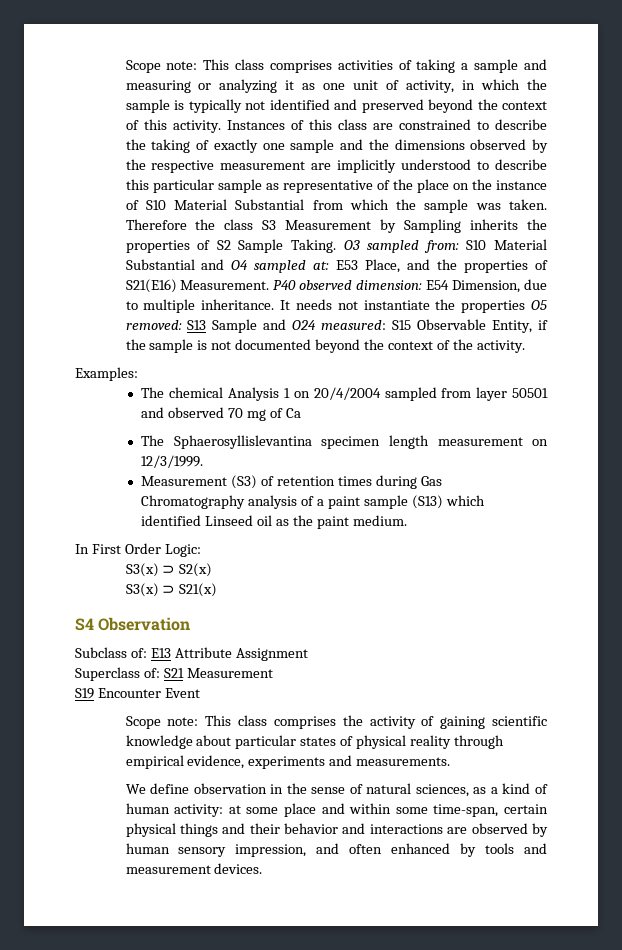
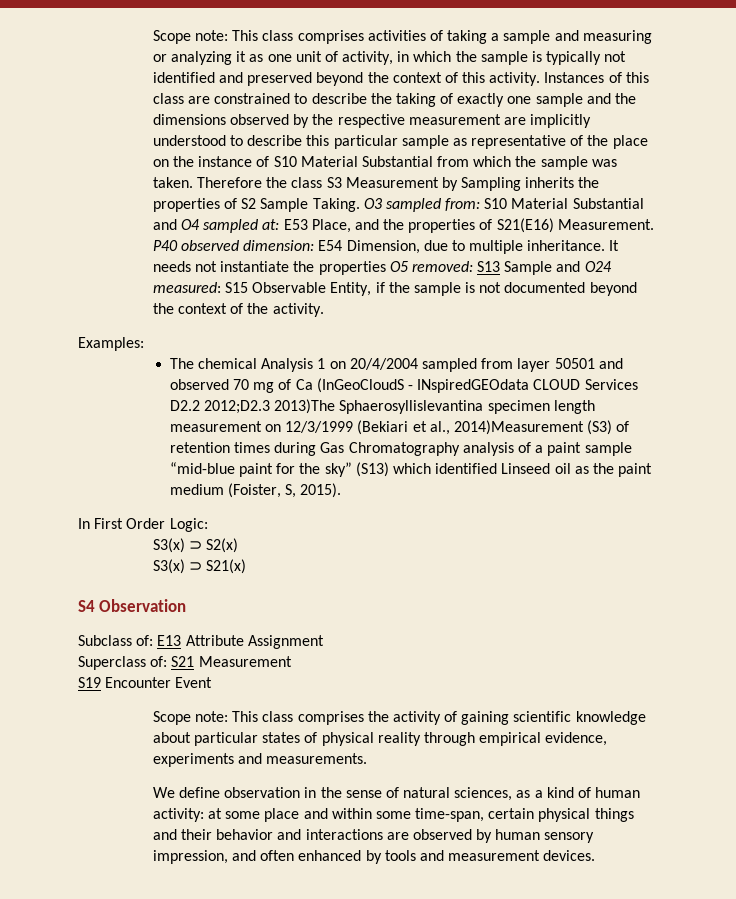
- The chemical Analysis 1 on 20/4/2004 sampled from layer 50501 and observed 70 mg of Ca
- The Sphaerosyllislevantina specimen length measurement on 12/3/1999.
- Measurement (S3) of retention times during Gas Chromatography analysis of a paint sample (S13) which identified Linseed oil as the paint medium.
+ The chemical Analysis 1 on 20/4/2004 sampled from layer 50501 and observed 70 mg of Ca (InGeoCloudS - INspiredGEOdata CLOUD Services D2.2 2012;D2.3 2013)The Sphaerosyllislevantina specimen length measurement on 12/3/1999 (Bekiari et al., 2014)Measurement (S3) of retention times during Gas Chromatography analysis of a paint sample “mid-blue paint for the sky” (S13) which identified Linseed oil as the paint medium (Foister, S, 2015).

